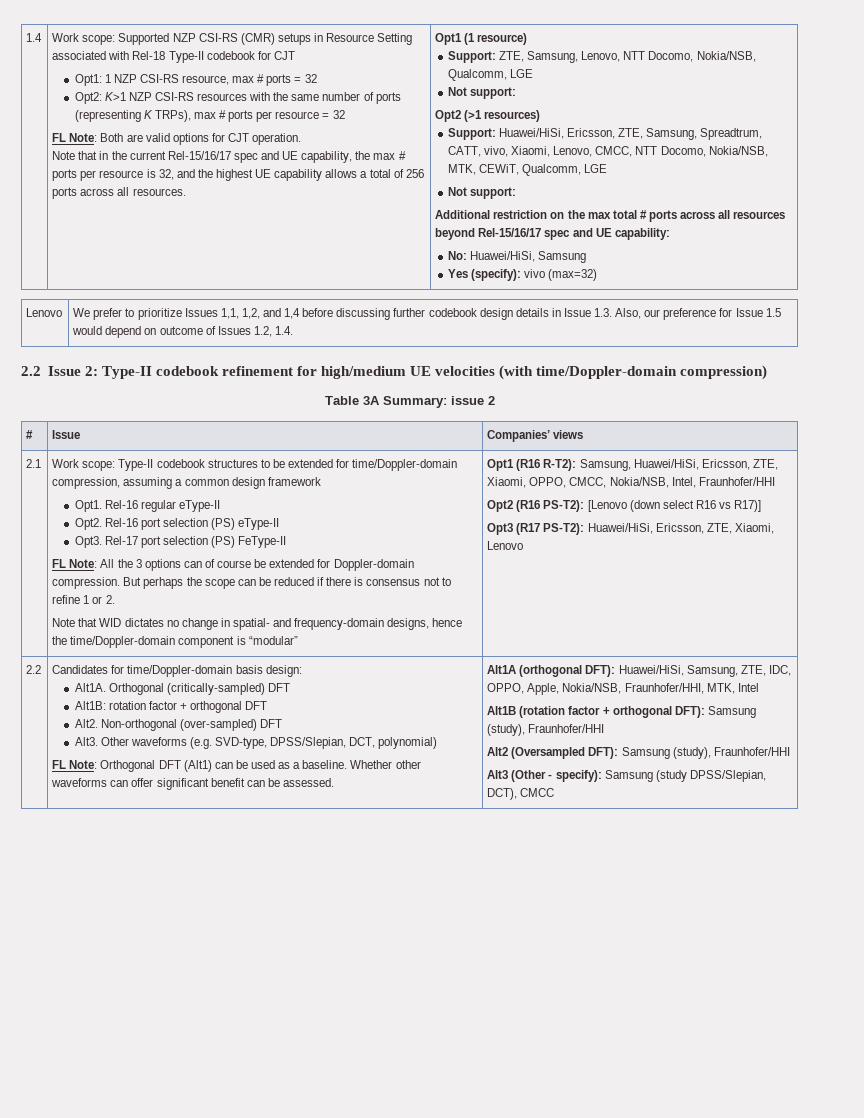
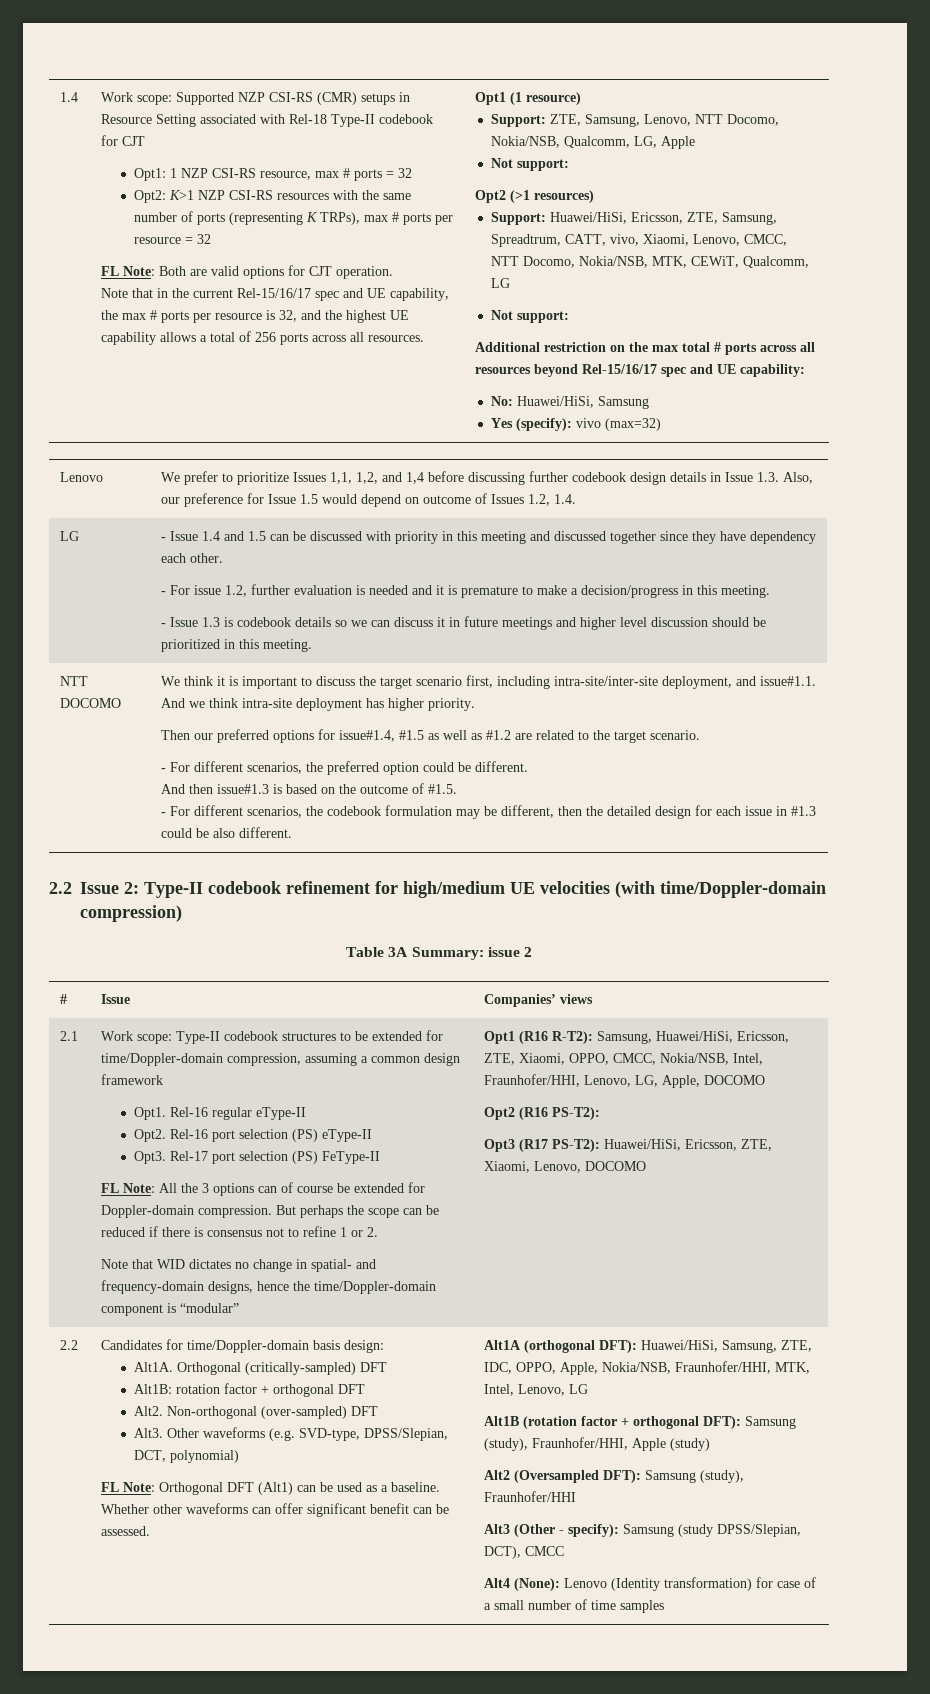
- Support: ZTE, Samsung, Lenovo, NTT Docomo, Nokia/NSB, Qualcomm, LGE
+ Support: ZTE, Samsung, Lenovo, NTT Docomo, Nokia/NSB, Qualcomm, LG, Apple
- Support: Huawei/HiSi, Ericsson, ZTE, Samsung, Spreadtrum, CATT, vivo, Xiaomi, Lenovo, CMCC, NTT Docomo, Nokia/NSB, MTK, CEWiT, Qualcomm, LGE
+ Support: Huawei/HiSi, Ericsson, ZTE, Samsung, Spreadtrum, CATT, vivo, Xiaomi, Lenovo, CMCC, NTT Docomo, Nokia/NSB, MTK, CEWiT, Qualcomm, LG
+ LG | - Issue 1.4 and 1.5 can be discussed with priority in this meeting and discussed together since they have dependency each other.
+ - For issue 1.2, further evaluation is needed and it is premature to make a decision/progress in this meeting.
+ - Issue 1.3 is codebook details so we can discuss it in future meetings and higher level discussion should be prioritized in this meeting.
+ NTT DOCOMO | We think it is important to discuss the target scenario first, including intra-site/inter-site deployment, and issue#1.1. And we think intra-site deployment has higher priority.
+ Then our preferred options for issue#1.4, #1.5 as well as #1.2 are related to the target scenario.
+ - For different scenarios, the preferred option could be different.
+ And then issue#1.3 is based on the outcome of #1.5.
+ - For different scenarios, the codebook formulation may be different, then the detailed design for each issue in #1.3 could be also different.
- Opt1 (R16 R-T2): Samsung, Huawei/HiSi, Ericsson, ZTE, Xiaomi, OPPO, CMCC, Nokia/NSB, Intel, Fraunhofer/HHI
- Opt2 (R16 PS-T2): [Lenovo (down select R16 vs R17)]
+ Opt1 (R16 R-T2): Samsung, Huawei/HiSi, Ericsson, ZTE, Xiaomi, OPPO, CMCC, Nokia/NSB, Intel, Fraunhofer/HHI, Lenovo, LG, Apple, DOCOMO
+ Opt2 (R16 PS-T2):
- Opt3 (R17 PS-T2): Huawei/HiSi, Ericsson, ZTE, Xiaomi, Lenovo
+ Opt3 (R17 PS-T2): Huawei/HiSi, Ericsson, ZTE, Xiaomi, Lenovo, DOCOMO
- Alt1A (orthogonal DFT): Huawei/HiSi, Samsung, ZTE, IDC, OPPO, Apple, Nokia/NSB, Fraunhofer/HHI, MTK, Intel
+ Alt1A (orthogonal DFT): Huawei/HiSi, Samsung, ZTE, IDC, OPPO, Apple, Nokia/NSB, Fraunhofer/HHI, MTK, Intel, Lenovo, LG
- Alt1B (rotation factor + orthogonal DFT): Samsung (study), Fraunhofer/HHI
+ Alt1B (rotation factor + orthogonal DFT): Samsung (study), Fraunhofer/HHI, Apple (study)
+ Alt4 (None): Lenovo (Identity transformation) for case of a small number of time samples

